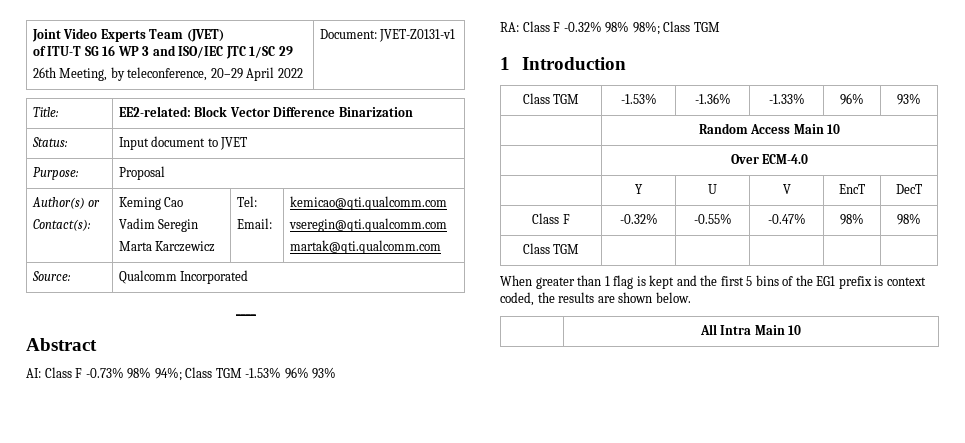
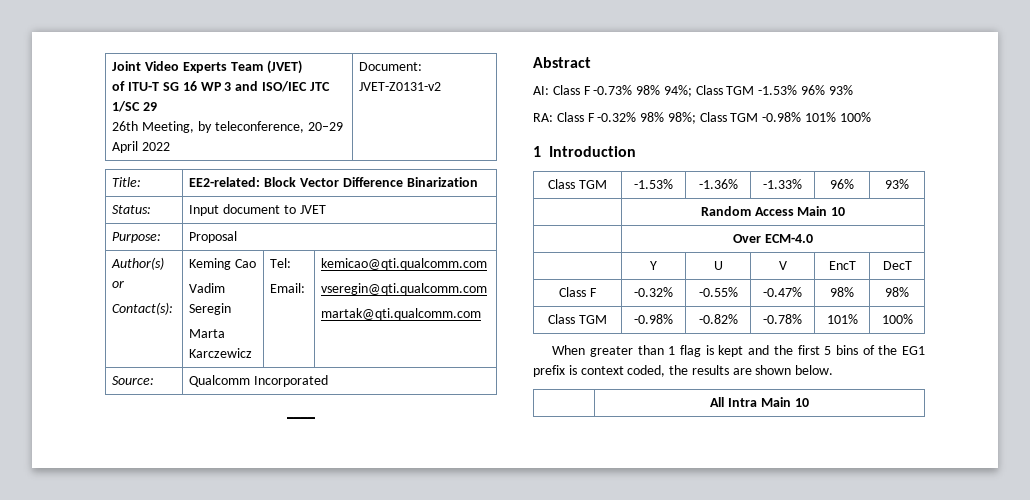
  Joint Video Experts Team (JVET)
  of ITU-T SG 16 WP 3 and ISO/IEC JTC 1/SC 29
- 26th Meeting, by teleconference, 20–29 April 2022 | Document: JVET-Z0131-v1
+ 26th Meeting, by teleconference, 20–29 April 2022 | Document: JVET-Z0131-v2
- RA: Class F -0.32% 98% 98%; Class TGM
+ RA: Class F -0.32% 98% 98%; Class TGM -0.98% 101% 100%
- Class TGM | | | | |
+ Class TGM | -0.98% | -0.82% | -0.78% | 101% | 100%

